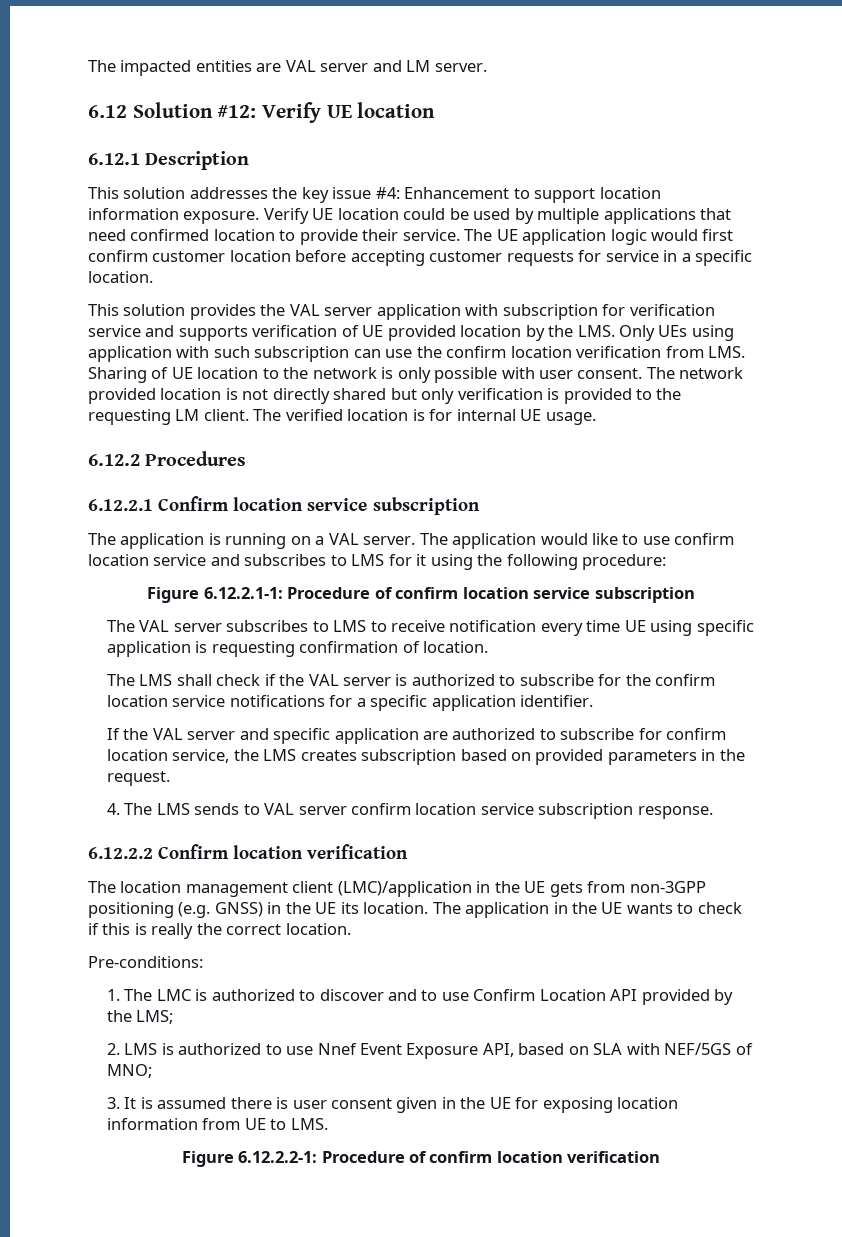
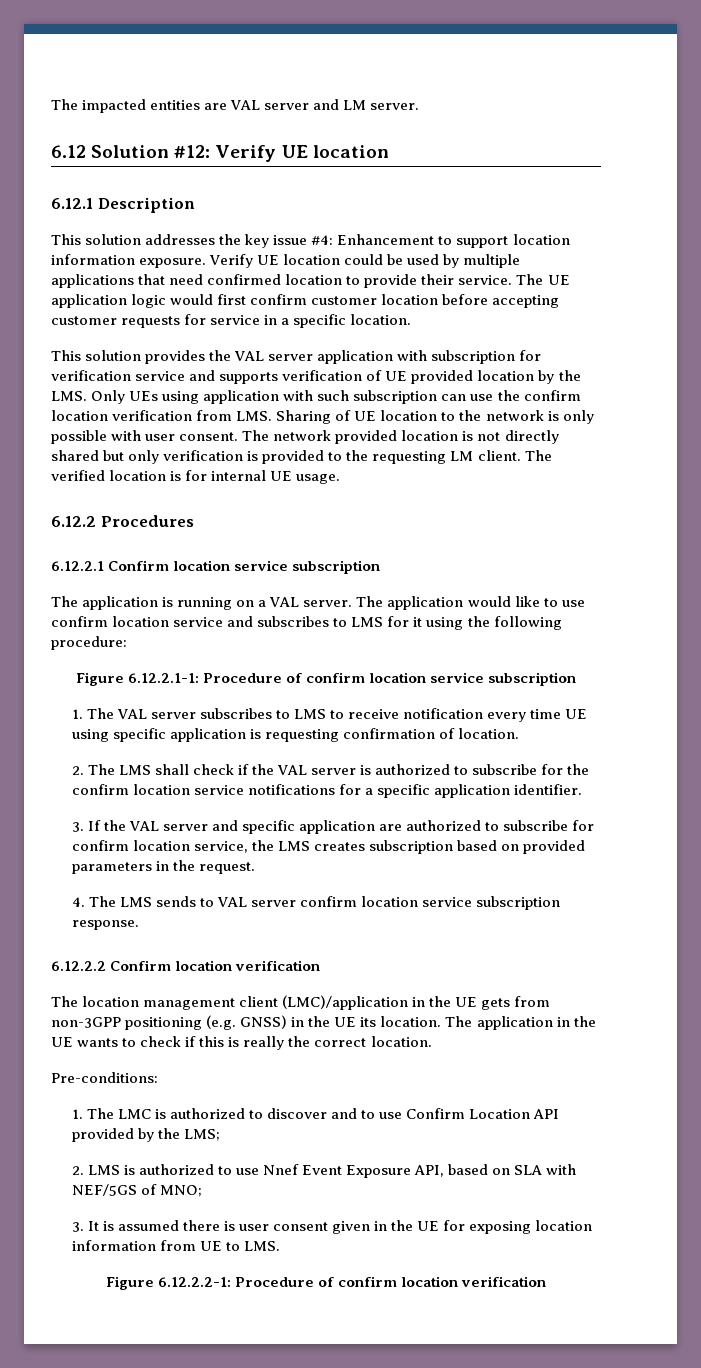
- The VAL server subscribes to LMS to receive notification every time UE using specific application is requesting confirmation of location.
+ 1. The VAL server subscribes to LMS to receive notification every time UE using specific application is requesting confirmation of location.
- The LMS shall check if the VAL server is authorized to subscribe for the confirm location service notifications for a specific application identifier.
+ 2. The LMS shall check if the VAL server is authorized to subscribe for the confirm location service notifications for a specific application identifier.
- If the VAL server and specific application are authorized to subscribe for confirm location service, the LMS creates subscription based on provided parameters in the request.
+ 3. If the VAL server and specific application are authorized to subscribe for confirm location service, the LMS creates subscription based on provided parameters in the request.

